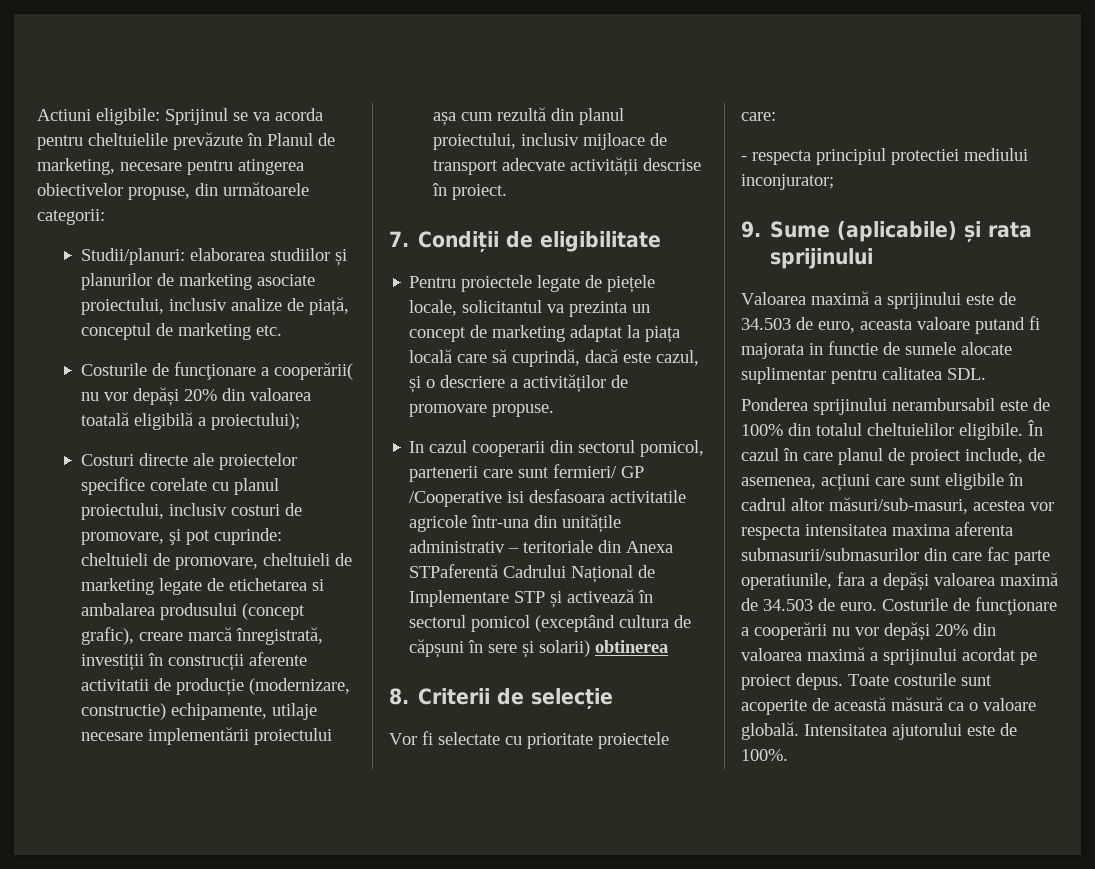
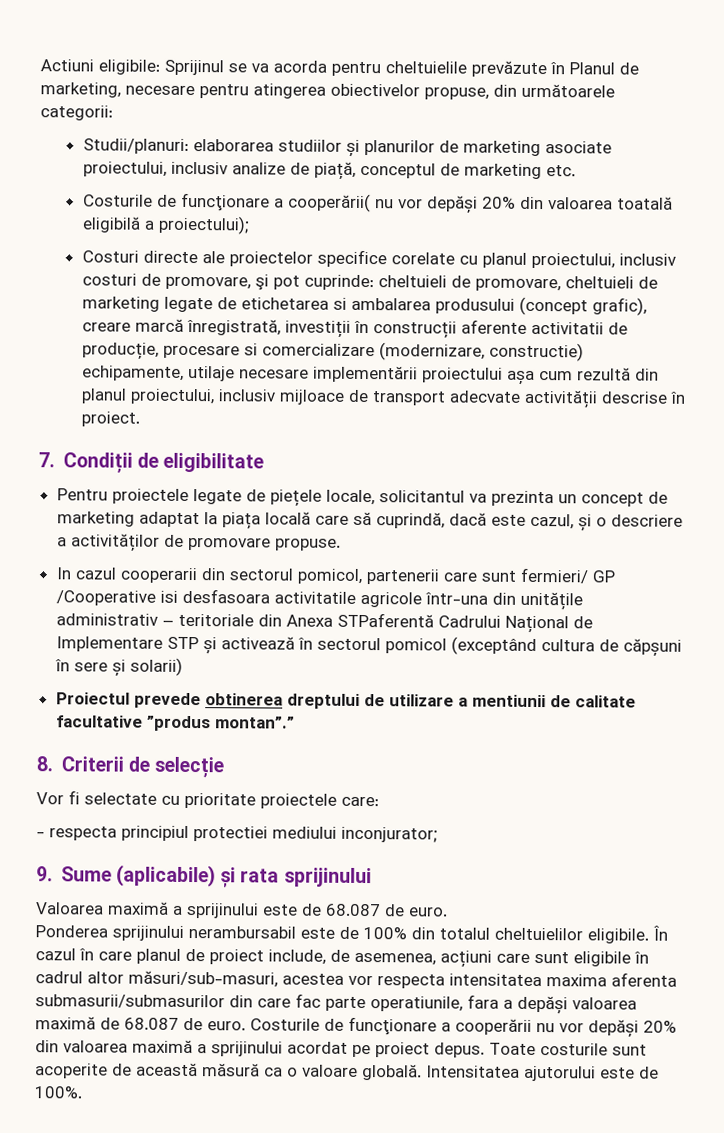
- cheltuieli de promovare, cheltuieli de marketing legate de etichetarea si ambalarea produsului (concept grafic), creare marcă înregistrată, investiții în construcții aferente activitatii de producție (modernizare, constructie) echipamente, utilaje necesare implementării proiectului așa cum rezultă din planul proiectului, inclusiv mijloace de transport adecvate activității descrise în proiect.
+ cheltuieli de promovare, cheltuieli de marketing legate de etichetarea si ambalarea produsului (concept grafic), creare marcă înregistrată, investiții în construcții aferente activitatii de producție, procesare si comercializare (modernizare, constructie) echipamente, utilaje necesare implementării proiectului așa cum rezultă din planul proiectului, inclusiv mijloace de transport adecvate activității descrise în proiect.
- In cazul cooperarii din sectorul pomicol, partenerii care sunt fermieri/ GP /Cooperative isi desfasoara activitatile agricole într-una din unitățile administrativ – teritoriale din Anexa STPaferentă Cadrului Național de Implementare STP și activează în sectorul pomicol (exceptând cultura de căpșuni în sere și solarii) obtinerea
+ In cazul cooperarii din sectorul pomicol, partenerii care sunt fermieri/ GP /Cooperative isi desfasoara activitatile agricole într-una din unitățile administrativ – teritoriale din Anexa STPaferentă Cadrului Național de Implementare STP și activează în sectorul pomicol (exceptând cultura de căpșuni în sere și solarii)
+ Proiectul prevede obtinerea dreptului de utilizare a mentiunii de calitate facultative ”produs montan”.”
- Valoarea maximă a sprijinului este de 34.503 de euro, aceasta valoare putand fi majorata in functie de sumele alocate suplimentar pentru calitatea SDL.
+ Valoarea maximă a sprijinului este de 68.087 de euro.
- În cazul în care planul de proiect include, de asemenea, acțiuni care sunt eligibile în cadrul altor măsuri/sub-masuri, acestea vor respecta intensitatea maxima aferenta submasurii/submasurilor din care fac parte operatiunile, fara a depăși valoarea maximă de 34.503 de euro.
+ În cazul în care planul de proiect include, de asemenea, acțiuni care sunt eligibile în cadrul altor măsuri/sub-masuri, acestea vor respecta intensitatea maxima aferenta submasurii/submasurilor din care fac parte operatiunile, fara a depăși valoarea maximă de 68.087 de euro.

